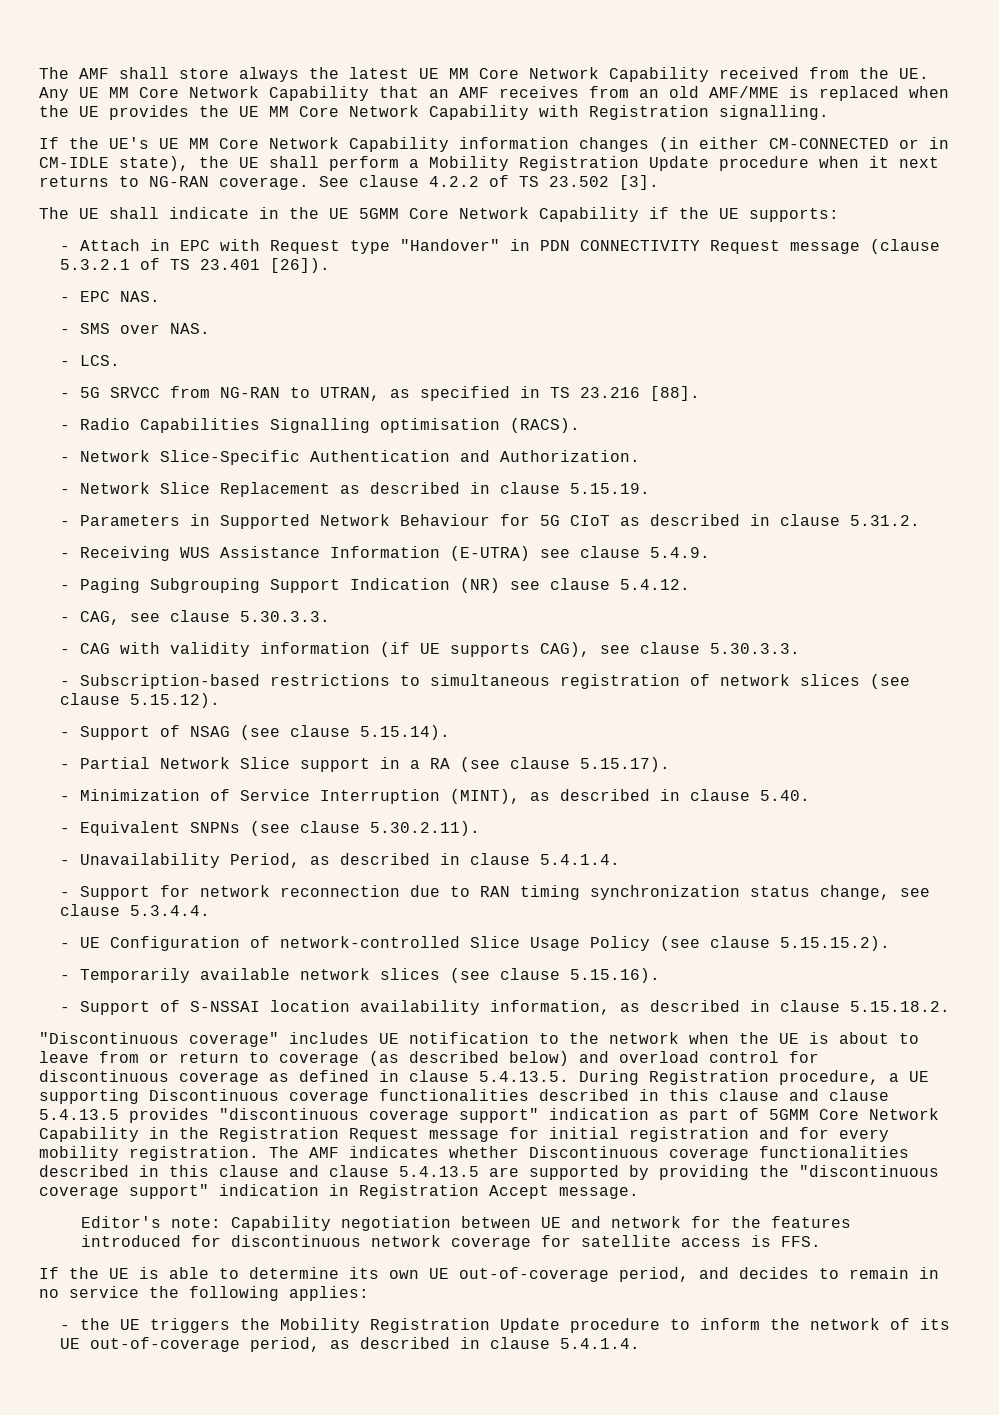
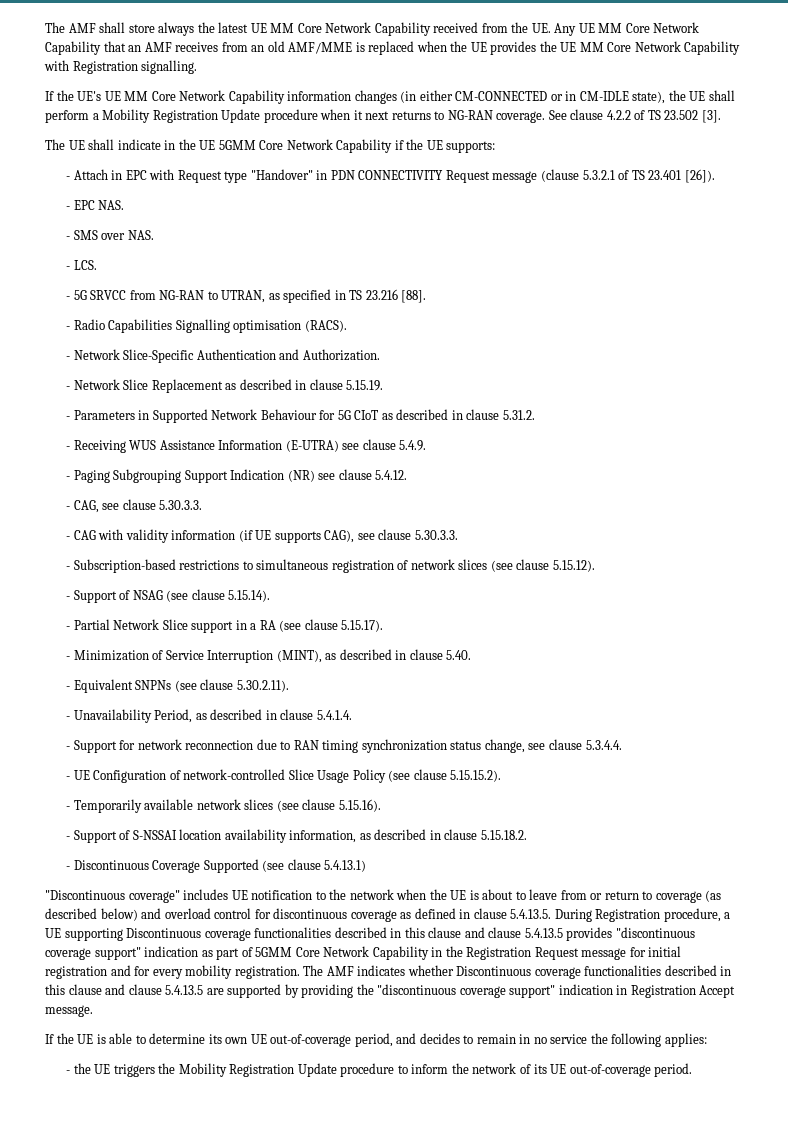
+ - Discontinuous Coverage Supported (see clause 5.4.13.1)
- Editor's note: Capability negotiation between UE and network for the features introduced for discontinuous network coverage for satellite access is FFS.
- - the UE triggers the Mobility Registration Update procedure to inform the network of its UE out-of-coverage period, as described in clause 5.4.1.4.
+ - the UE triggers the Mobility Registration Update procedure to inform the network of its UE out-of-coverage period.

